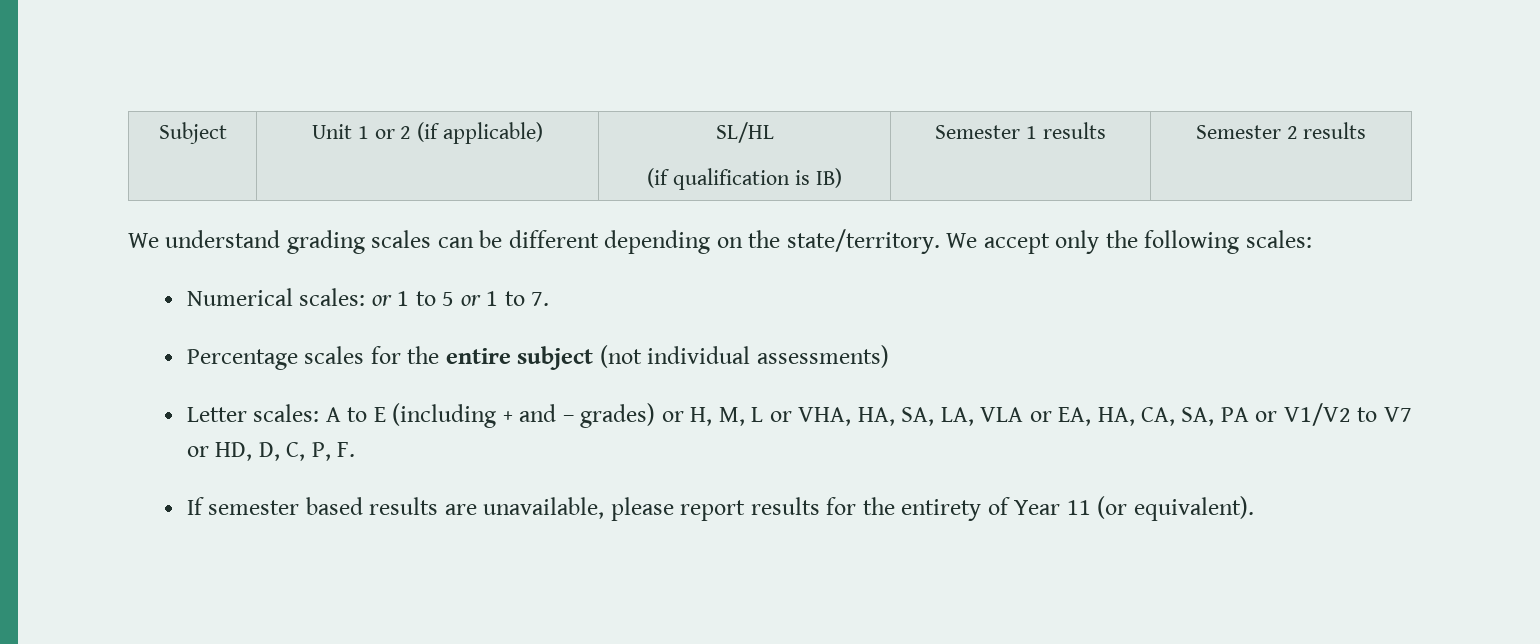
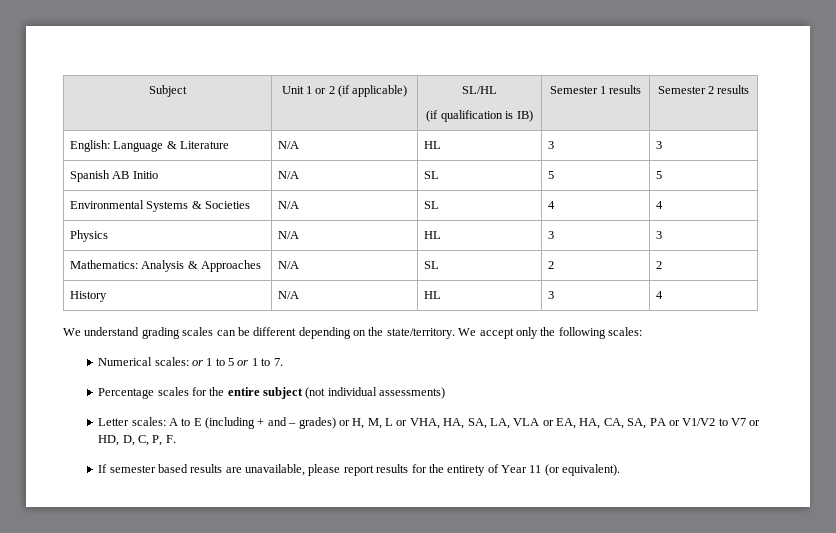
+ English: Language & Literature | N/A | HL | 3 | 3
+ Spanish AB Initio | N/A | SL | 5 | 5
+ Environmental Systems & Societies | N/A | SL | 4 | 4
+ Physics | N/A | HL | 3 | 3
+ Mathematics: Analysis & Approaches | N/A | SL | 2 | 2
+ History | N/A | HL | 3 | 4

